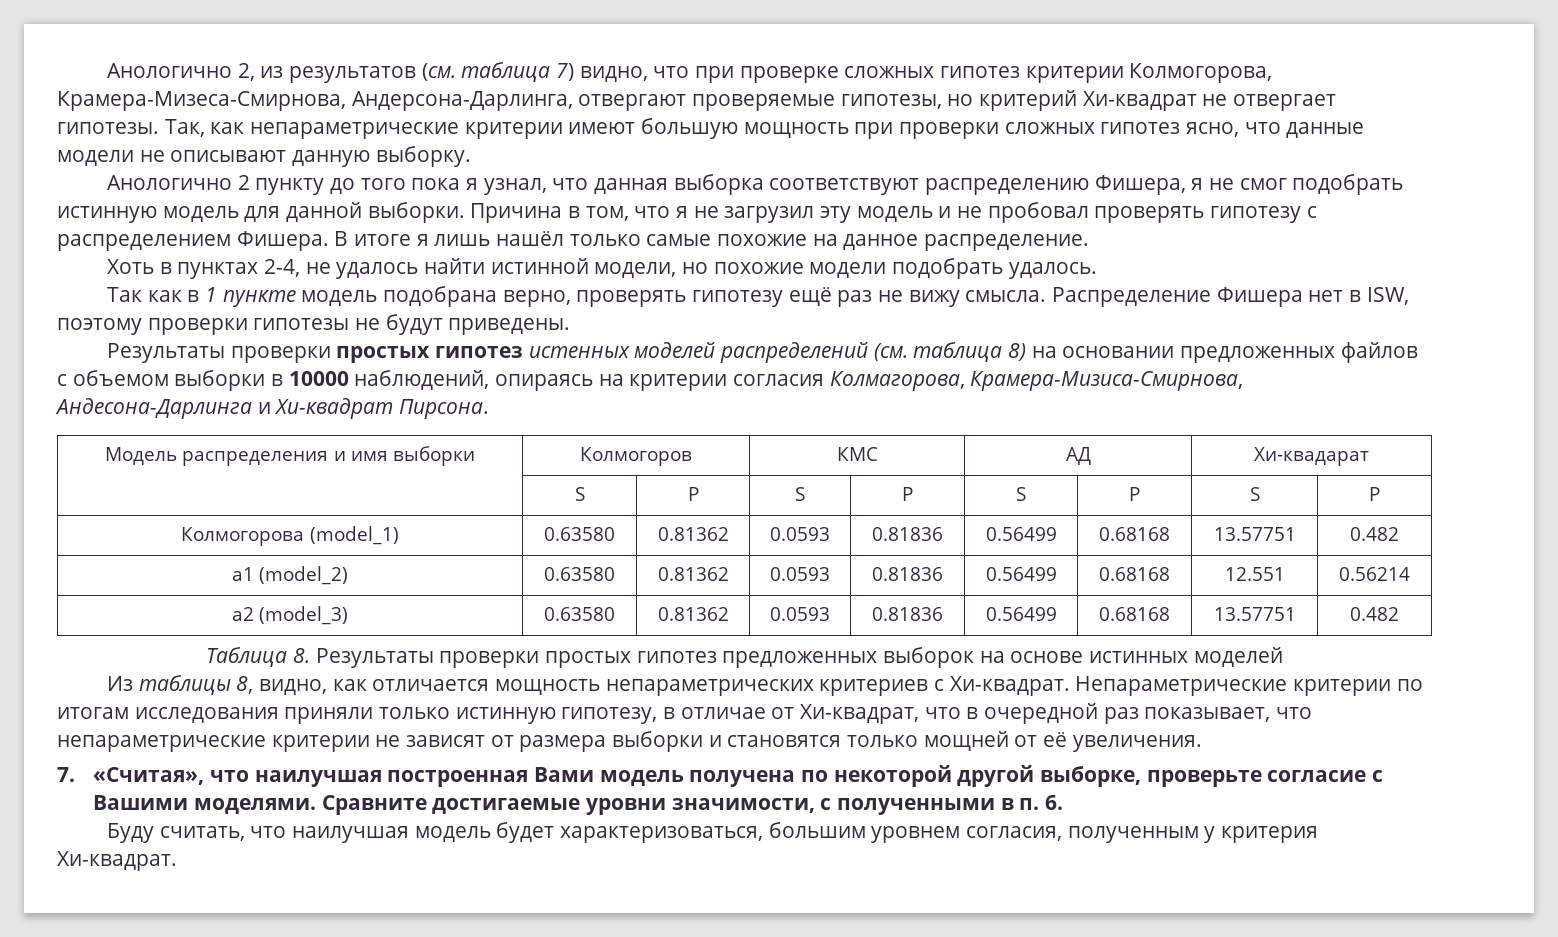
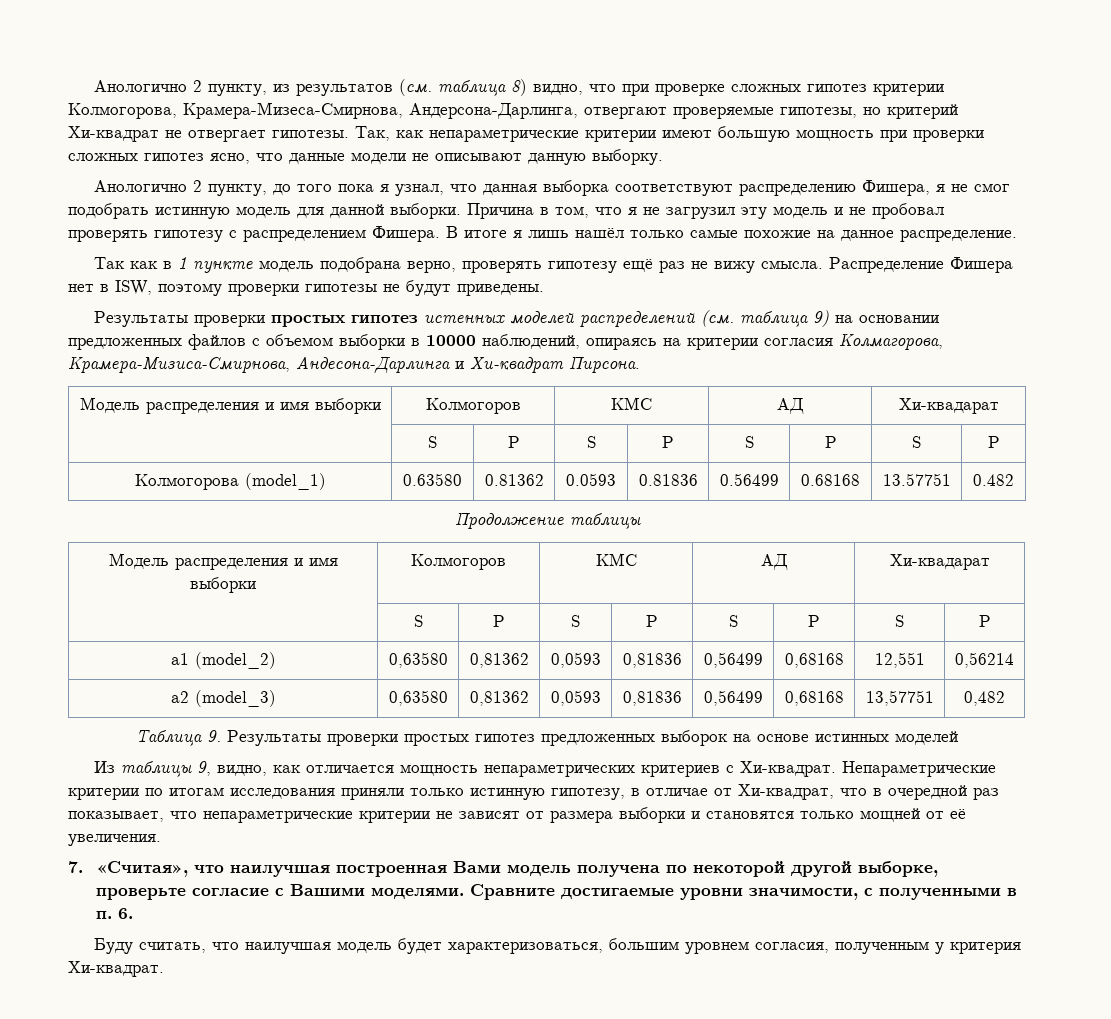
- Анологично 2, из результатов (см. таблица 7) видно, что при проверке сложных гипотез критерии Колмогорова, Крамера-Мизеса-Смирнова, Андерсона-Дарлинга, отвергают проверяемые гипотезы, но критерий Хи-квадрат не отвергает гипотезы.
+ Анологично 2 пункту, из результатов (см. таблица 8) видно, что при проверке сложных гипотез критерии Колмогорова, Крамера-Мизеса-Смирнова, Андерсона-Дарлинга, отвергают проверяемые гипотезы, но критерий Хи-квадрат не отвергает гипотезы.
- Анологично 2 пункту до того пока я узнал, что данная выборка соответствуют распределению Фишера, я не смог подобрать истинную модель для данной выборки.
+ Анологично 2 пункту, до того пока я узнал, что данная выборка соответствуют распределению Фишера, я не смог подобрать истинную модель для данной выборки.
- Хоть в пунктах 2-4, не удалось найти истинной модели, но похожие модели подобрать удалось.
- Результаты проверки простых гипотез истенных моделей распределений (см. таблица 8) на основании предложенных файлов с объемом выборки в 10000 наблюдений, опираясь на критерии согласия Колмагорова, Крамера-Мизиса-Смирнова, Андесона-Дарлинга и Хи-квадрат Пирсона.
+ Результаты проверки простых гипотез истенных моделей распределений (см. таблица 9) на основании предложенных файлов с объемом выборки в 10000 наблюдений, опираясь на критерии согласия Колмагорова, Крамера-Мизиса-Смирнова, Андесона-Дарлинга и Хи-квадрат Пирсона.
- a1 (model_2) | 0.63580 | 0.81362 | 0.0593 | 0.81836 | 0.56499 | 0.68168 | 12.551 | 0.56214
- a2 (model_3) | 0.63580 | 0.81362 | 0.0593 | 0.81836 | 0.56499 | 0.68168 | 13.57751 | 0.482
+ Продолжение таблицы
+ Модель распределения и имя выборки | Колмогоров | КМС | АД | Хи-квадарат
+ | S | P | S | P | S | P | S | P
+ a1 (model_2) | 0,63580 | 0,81362 | 0,0593 | 0,81836 | 0,56499 | 0,68168 | 12,551 | 0,56214
+ a2 (model_3) | 0,63580 | 0,81362 | 0,0593 | 0,81836 | 0,56499 | 0,68168 | 13,57751 | 0,482
- Таблица 8. Результаты проверки простых гипотез предложенных выборок на основе истинных моделей
+ Таблица 9. Результаты проверки простых гипотез предложенных выборок на основе истинных моделей
- Из таблицы 8, видно, как отличается мощность непараметрических критериев с Хи-квадрат.
+ Из таблицы 9, видно, как отличается мощность непараметрических критериев с Хи-квадрат.

